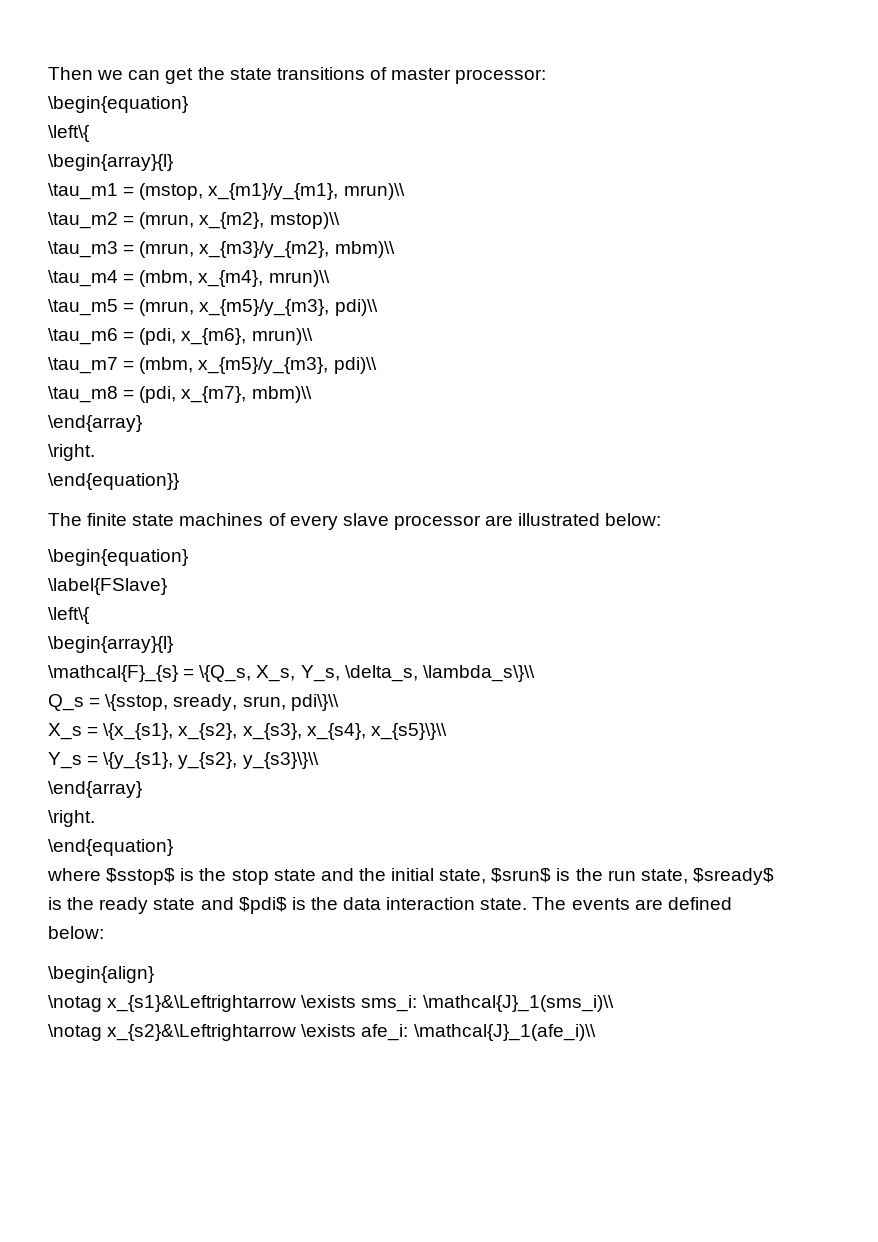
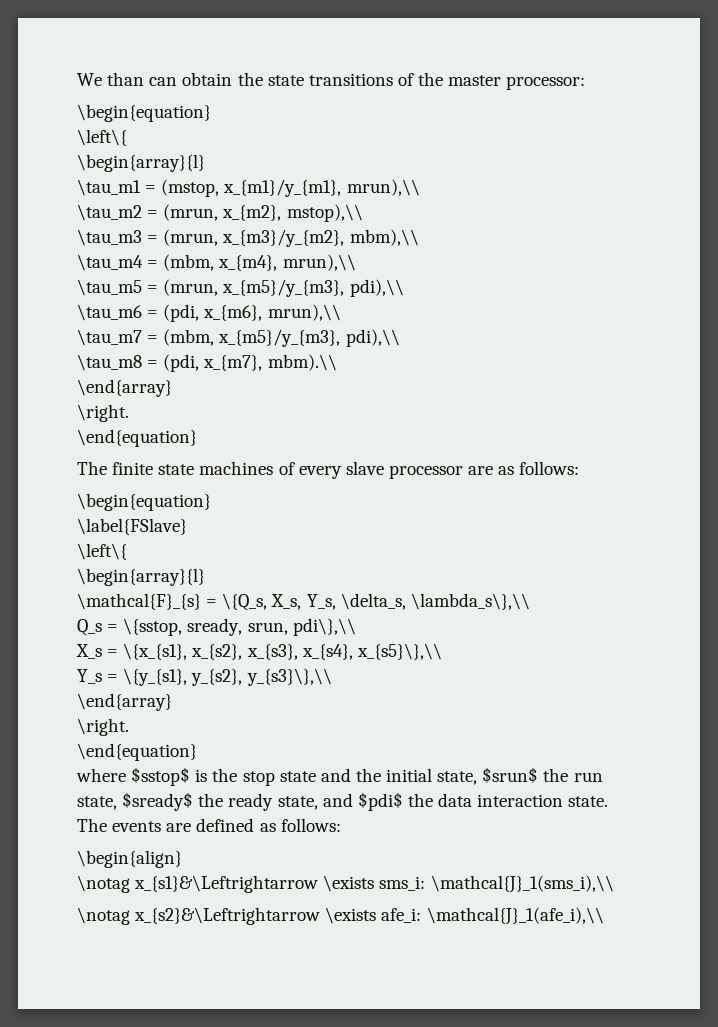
- Then we can get the state transitions of master processor:
+ We than can obtain the state transitions of the master processor:
- \tau_m1 = (mstop, x_{m1}/y_{m1}, mrun)\\
+ \tau_m1 = (mstop, x_{m1}/y_{m1}, mrun),\\
- \tau_m2 = (mrun, x_{m2}, mstop)\\
+ \tau_m2 = (mrun, x_{m2}, mstop),\\
- \tau_m3 = (mrun, x_{m3}/y_{m2}, mbm)\\
+ \tau_m3 = (mrun, x_{m3}/y_{m2}, mbm),\\
- \tau_m4 = (mbm, x_{m4}, mrun)\\
+ \tau_m4 = (mbm, x_{m4}, mrun),\\
- \tau_m5 = (mrun, x_{m5}/y_{m3}, pdi)\\
+ \tau_m5 = (mrun, x_{m5}/y_{m3}, pdi),\\
- \tau_m6 = (pdi, x_{m6}, mrun)\\
+ \tau_m6 = (pdi, x_{m6}, mrun),\\
- \tau_m7 = (mbm, x_{m5}/y_{m3}, pdi)\\
+ \tau_m7 = (mbm, x_{m5}/y_{m3}, pdi),\\
- \tau_m8 = (pdi, x_{m7}, mbm)\\
+ \tau_m8 = (pdi, x_{m7}, mbm).\\
  \end{array}
  \right.
- \end{equation}}
+ \end{equation}
- The finite state machines of every slave processor are illustrated below:
+ The finite state machines of every slave processor are as follows:
- \mathcal{F}_{s} = \{Q_s, X_s, Y_s, \delta_s, \lambda_s\}\\
+ \mathcal{F}_{s} = \{Q_s, X_s, Y_s, \delta_s, \lambda_s\},\\
- Q_s = \{sstop, sready, srun, pdi\}\\
+ Q_s = \{sstop, sready, srun, pdi\},\\
- X_s = \{x_{s1}, x_{s2}, x_{s3}, x_{s4}, x_{s5}\}\\
+ X_s = \{x_{s1}, x_{s2}, x_{s3}, x_{s4}, x_{s5}\},\\
- Y_s = \{y_{s1}, y_{s2}, y_{s3}\}\\
+ Y_s = \{y_{s1}, y_{s2}, y_{s3}\},\\
- where $sstop$ is the stop state and the initial state, $srun$ is the run state, $sready$ is the ready state and $pdi$ is the data interaction state.
+ where $sstop$ is the stop state and the initial state, $srun$ the run state, $sready$ the ready state, and $pdi$ the data interaction state.
- The events are defined below:
+ The events are defined as follows:
- \notag x_{s1}&\Leftrightarrow \exists sms_i: \mathcal{J}_1(sms_i)\\
+ \notag x_{s1}&\Leftrightarrow \exists sms_i: \mathcal{J}_1(sms_i),\\
- \notag x_{s2}&\Leftrightarrow \exists afe_i: \mathcal{J}_1(afe_i)\\
+ \notag x_{s2}&\Leftrightarrow \exists afe_i: \mathcal{J}_1(afe_i),\\

